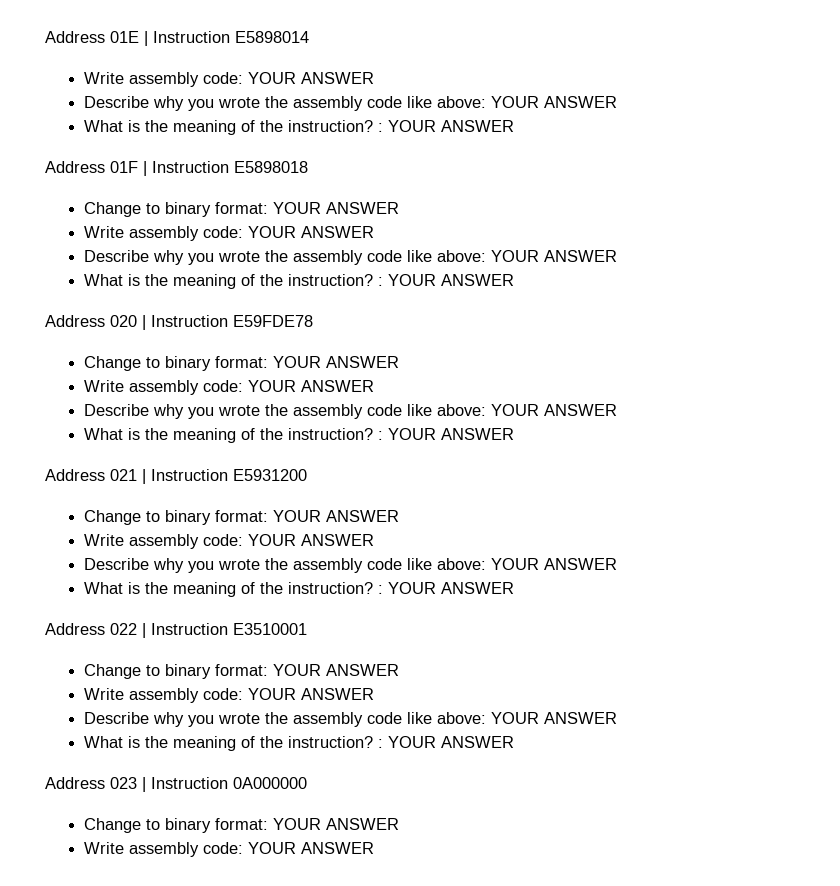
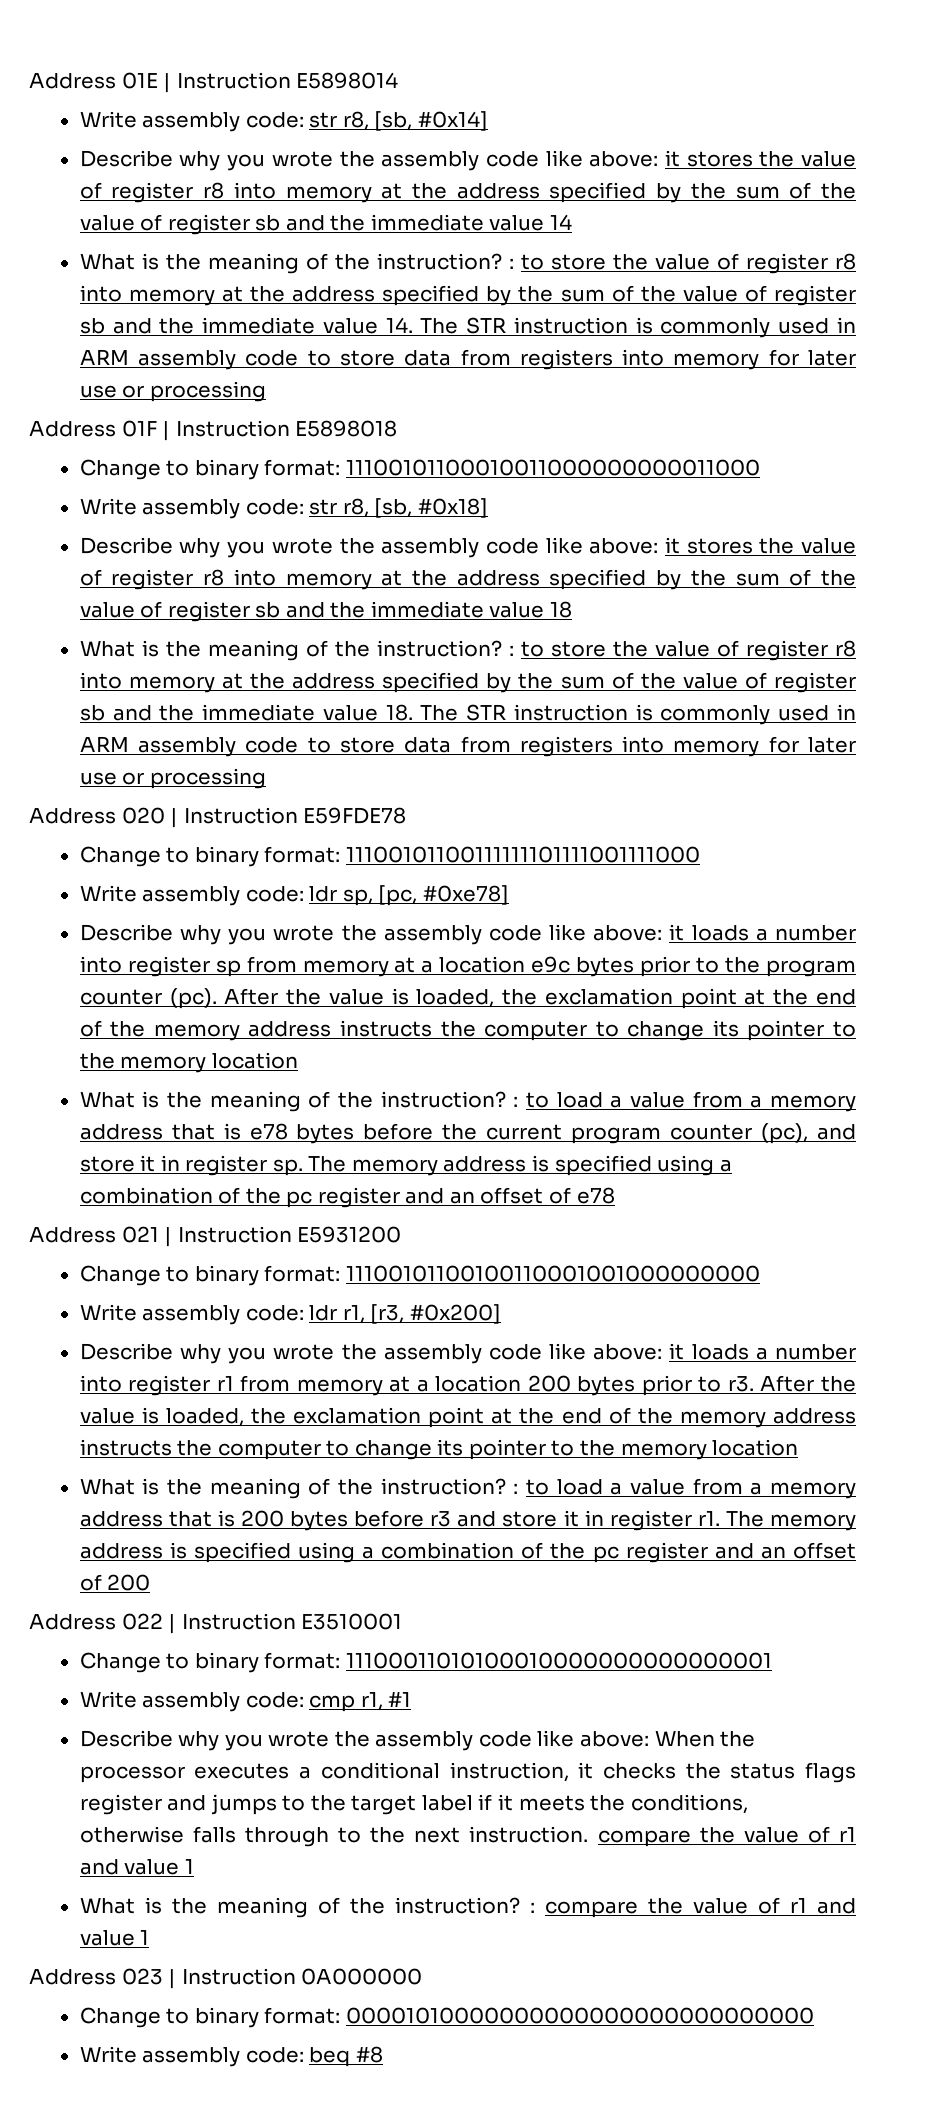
  Address 01E | Instruction E5898014
- Write assembly code: YOUR ANSWER
- Describe why you wrote the assembly code like above: YOUR ANSWER
- What is the meaning of the instruction? : YOUR ANSWER
+ Write assembly code: str r8, [sb, #0x14]
+ Describe why you wrote the assembly code like above: it stores the value of register r8 into memory at the address specified by the sum of the value of register sb and the immediate value 14
+ What is the meaning of the instruction? : to store the value of register r8 into memory at the address specified by the sum of the value of register sb and the immediate value 14. The STR instruction is commonly used in ARM assembly code to store data from registers into memory for later use or processing
  Address 01F | Instruction E5898018
- Change to binary format: YOUR ANSWER
- Write assembly code: YOUR ANSWER
- Describe why you wrote the assembly code like above: YOUR ANSWER
- What is the meaning of the instruction? : YOUR ANSWER
+ Change to binary format: 11100101100010011000000000011000
+ Write assembly code: str r8, [sb, #0x18]
+ Describe why you wrote the assembly code like above: it stores the value of register r8 into memory at the address specified by the sum of the value of register sb and the immediate value 18
+ What is the meaning of the instruction? : to store the value of register r8 into memory at the address specified by the sum of the value of register sb and the immediate value 18. The STR instruction is commonly used in ARM assembly code to store data from registers into memory for later use or processing
  Address 020 | Instruction E59FDE78
- Change to binary format: YOUR ANSWER
- Write assembly code: YOUR ANSWER
- Describe why you wrote the assembly code like above: YOUR ANSWER
- What is the meaning of the instruction? : YOUR ANSWER
+ Change to binary format: 11100101100111111101111001111000
+ Write assembly code: ldr sp, [pc, #0xe78]
+ Describe why you wrote the assembly code like above: it loads a number into register sp from memory at a location e9c bytes prior to the program counter (pc). After the value is loaded, the exclamation point at the end of the memory address instructs the computer to change its pointer to the memory location
+ What is the meaning of the instruction? : to load a value from a memory address that is e78 bytes before the current program counter (pc), and store it in register sp. The memory address is specified using a combination of the pc register and an offset of e78
  Address 021 | Instruction E5931200
- Change to binary format: YOUR ANSWER
- Write assembly code: YOUR ANSWER
- Describe why you wrote the assembly code like above: YOUR ANSWER
- What is the meaning of the instruction? : YOUR ANSWER
+ Change to binary format: 11100101100100110001001000000000
+ Write assembly code: ldr r1, [r3, #0x200]
+ Describe why you wrote the assembly code like above: it loads a number into register r1 from memory at a location 200 bytes prior to r3. After the value is loaded, the exclamation point at the end of the memory address instructs the computer to change its pointer to the memory location
+ What is the meaning of the instruction? : to load a value from a memory address that is 200 bytes before r3 and store it in register r1. The memory address is specified using a combination of the pc register and an offset of 200
  Address 022 | Instruction E3510001
- Change to binary format: YOUR ANSWER
- Write assembly code: YOUR ANSWER
- Describe why you wrote the assembly code like above: YOUR ANSWER
- What is the meaning of the instruction? : YOUR ANSWER
+ Change to binary format: 11100011010100010000000000000001
+ Write assembly code: cmp r1, #1
+ Describe why you wrote the assembly code like above: When the processor executes a conditional instruction, it checks the status flags register and jumps to the target label if it meets the conditions, otherwise falls through to the next instruction. compare the value of r1 and value 1
+ What is the meaning of the instruction? : compare the value of r1 and value 1
  Address 023 | Instruction 0A000000
- Change to binary format: YOUR ANSWER
- Write assembly code: YOUR ANSWER
+ Change to binary format: 00001010000000000000000000000000
+ Write assembly code: beq #8

